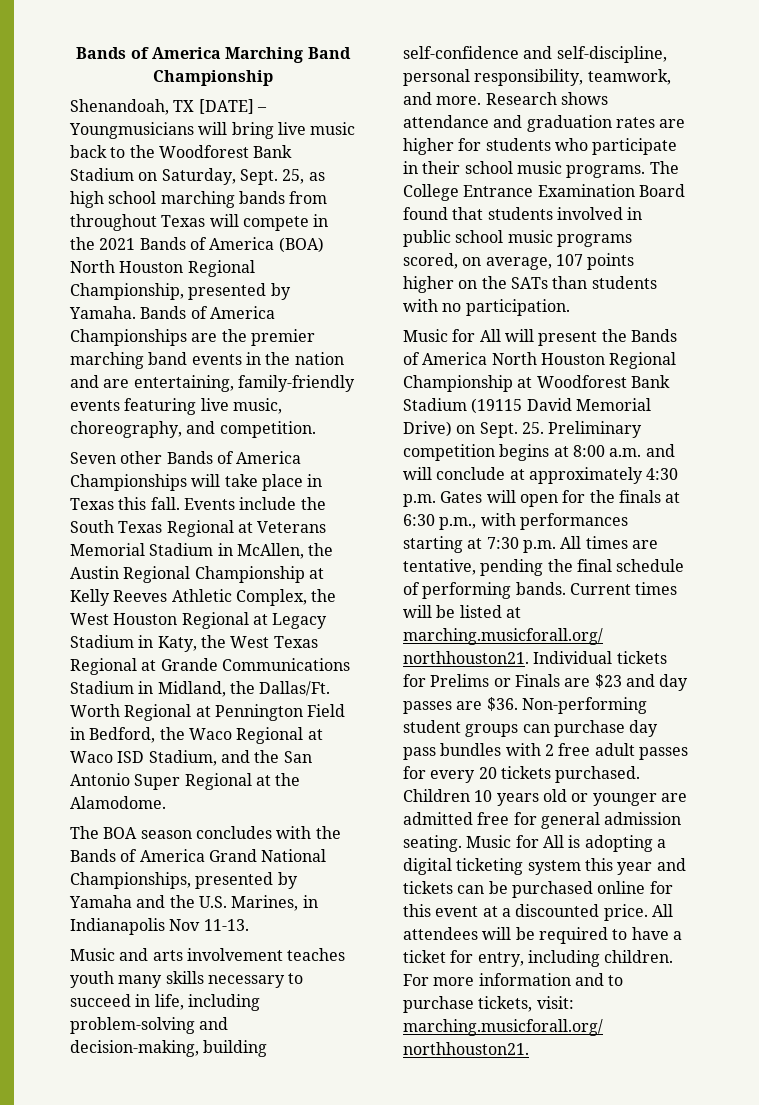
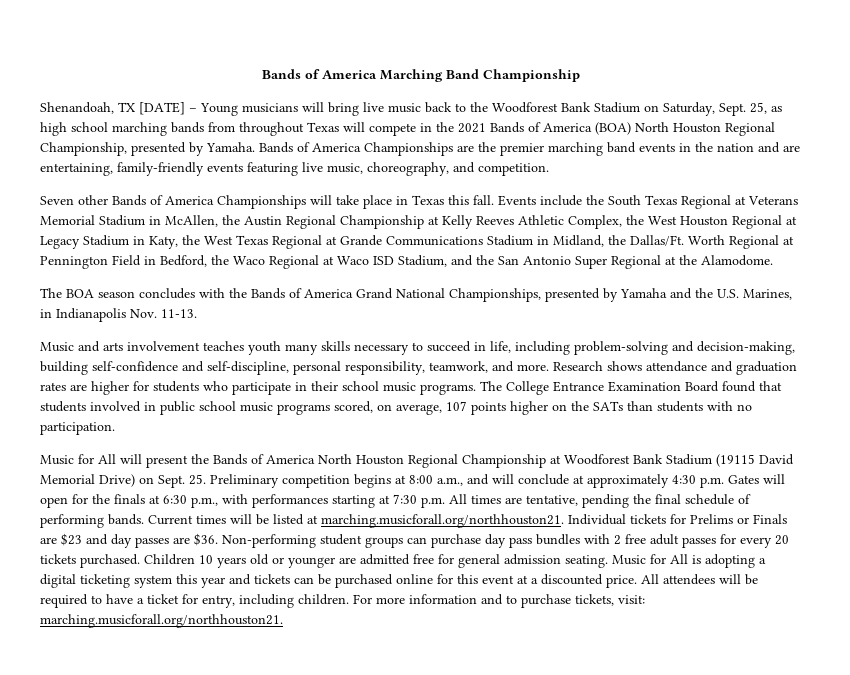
- Shenandoah, TX [DATE] – Youngmusicians will bring live music back to the Woodforest Bank Stadium on Saturday, Sept.
+ Shenandoah, TX [DATE] – Young musicians will bring live music back to the Woodforest Bank Stadium on Saturday, Sept.
- The BOA season concludes with the Bands of America Grand National Championships, presented by Yamaha and the U.S. Marines, in Indianapolis Nov 11-13.
+ The BOA season concludes with the Bands of America Grand National Championships, presented by Yamaha and the U.S. Marines, in Indianapolis Nov. 11-13.
- 25. Preliminary competition begins at 8:00 a.m. and will conclude at approximately 4:30 p.m. Gates will open for the finals at 6:30 p.m., with performances starting at 7:30 p.m. All times are tentative, pending the final schedule of performing bands.
+ 25. Preliminary competition begins at 8:00 a.m., and will conclude at approximately 4:30 p.m. Gates will open for the finals at 6:30 p.m., with performances starting at 7:30 p.m. All times are tentative, pending the final schedule of performing bands.

